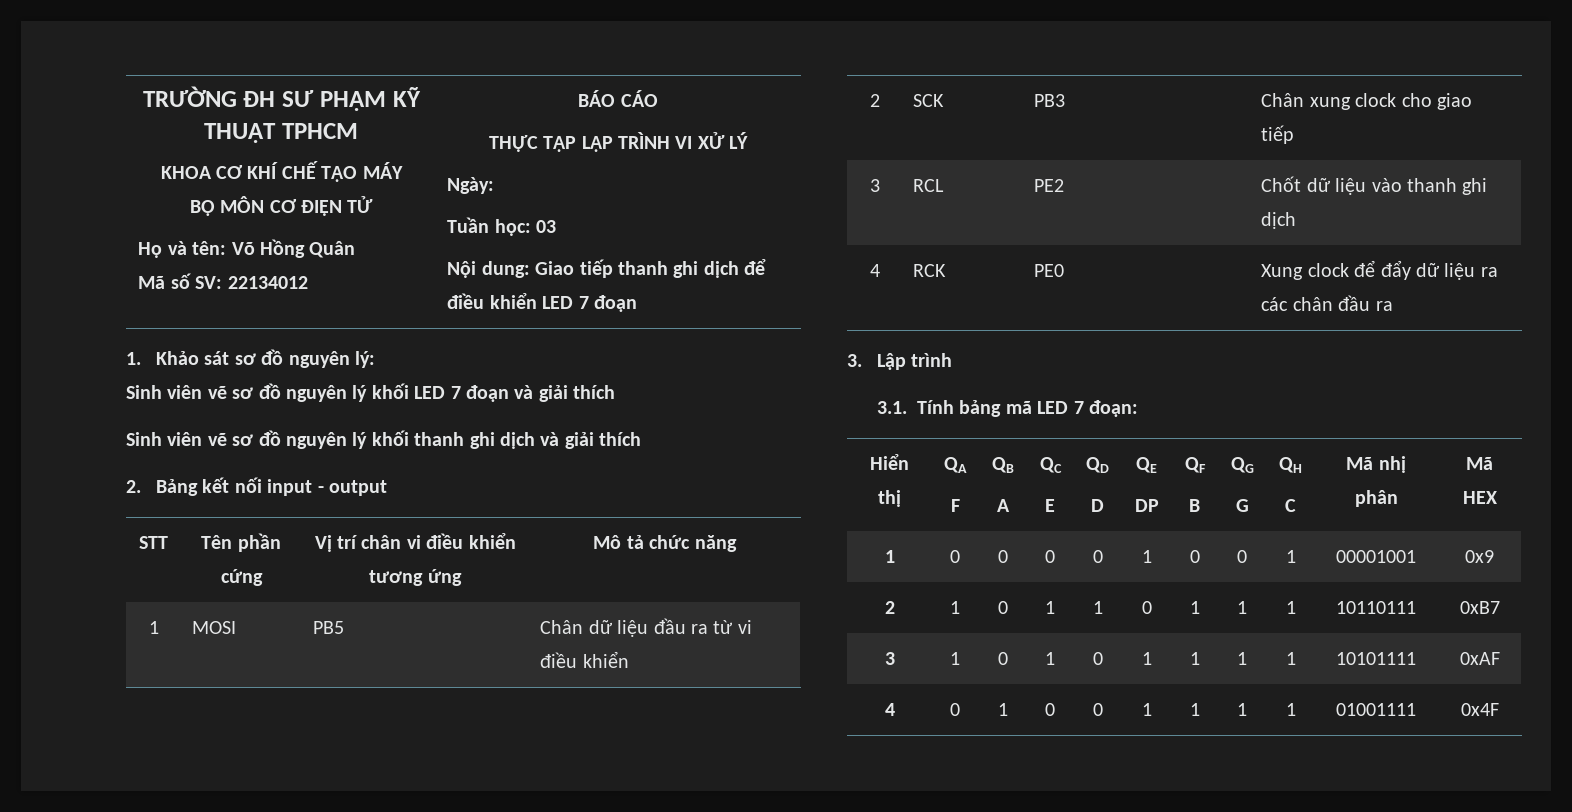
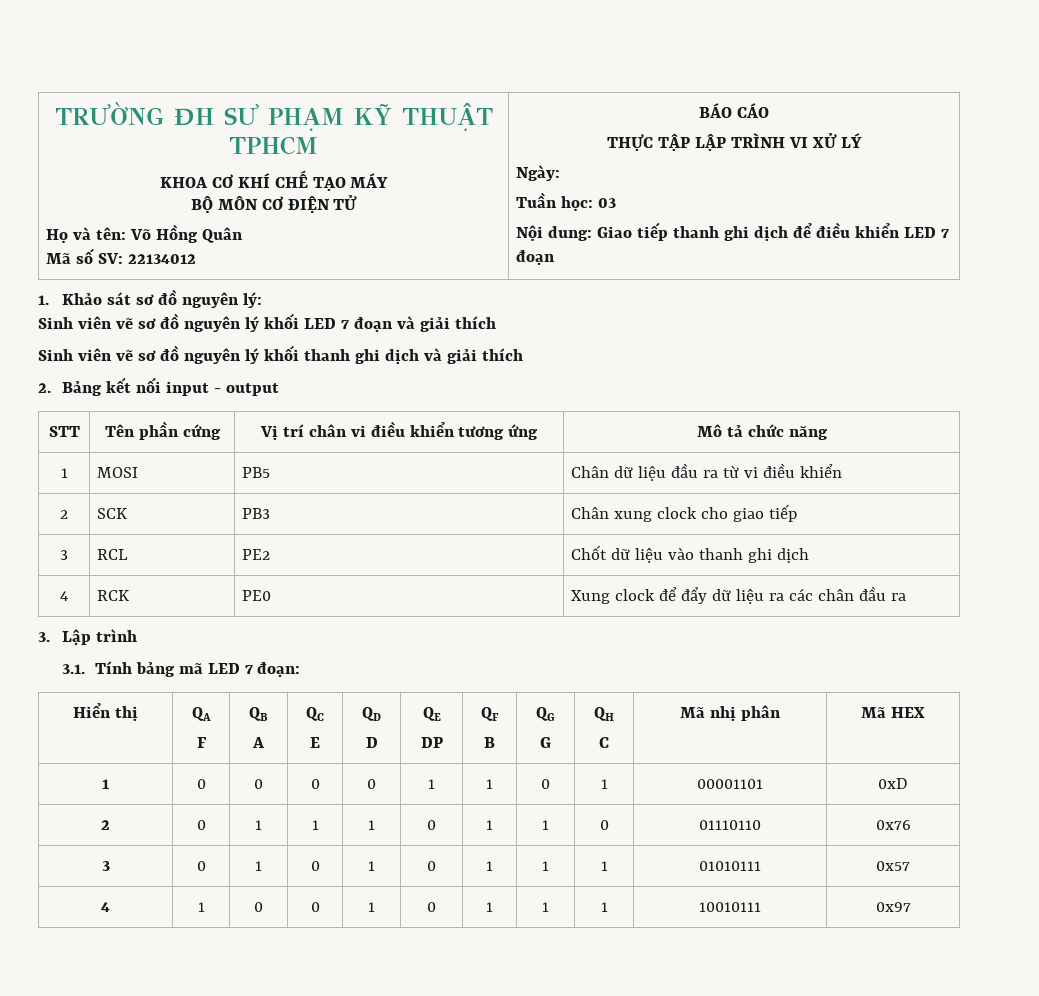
- 1 | 0 | 0 | 0 | 0 | 1 | 0 | 0 | 1 | 00001001 | 0x9
- 2 | 1 | 0 | 1 | 1 | 0 | 1 | 1 | 1 | 10110111 | 0xB7
- 3 | 1 | 0 | 1 | 0 | 1 | 1 | 1 | 1 | 10101111 | 0xAF
- 4 | 0 | 1 | 0 | 0 | 1 | 1 | 1 | 1 | 01001111 | 0x4F
+ 1 | 0 | 0 | 0 | 0 | 1 | 1 | 0 | 1 | 00001101 | 0xD
+ 2 | 0 | 1 | 1 | 1 | 0 | 1 | 1 | 0 | 01110110 | 0x76
+ 3 | 0 | 1 | 0 | 1 | 0 | 1 | 1 | 1 | 01010111 | 0x57
+ 4 | 1 | 0 | 0 | 1 | 0 | 1 | 1 | 1 | 10010111 | 0x97

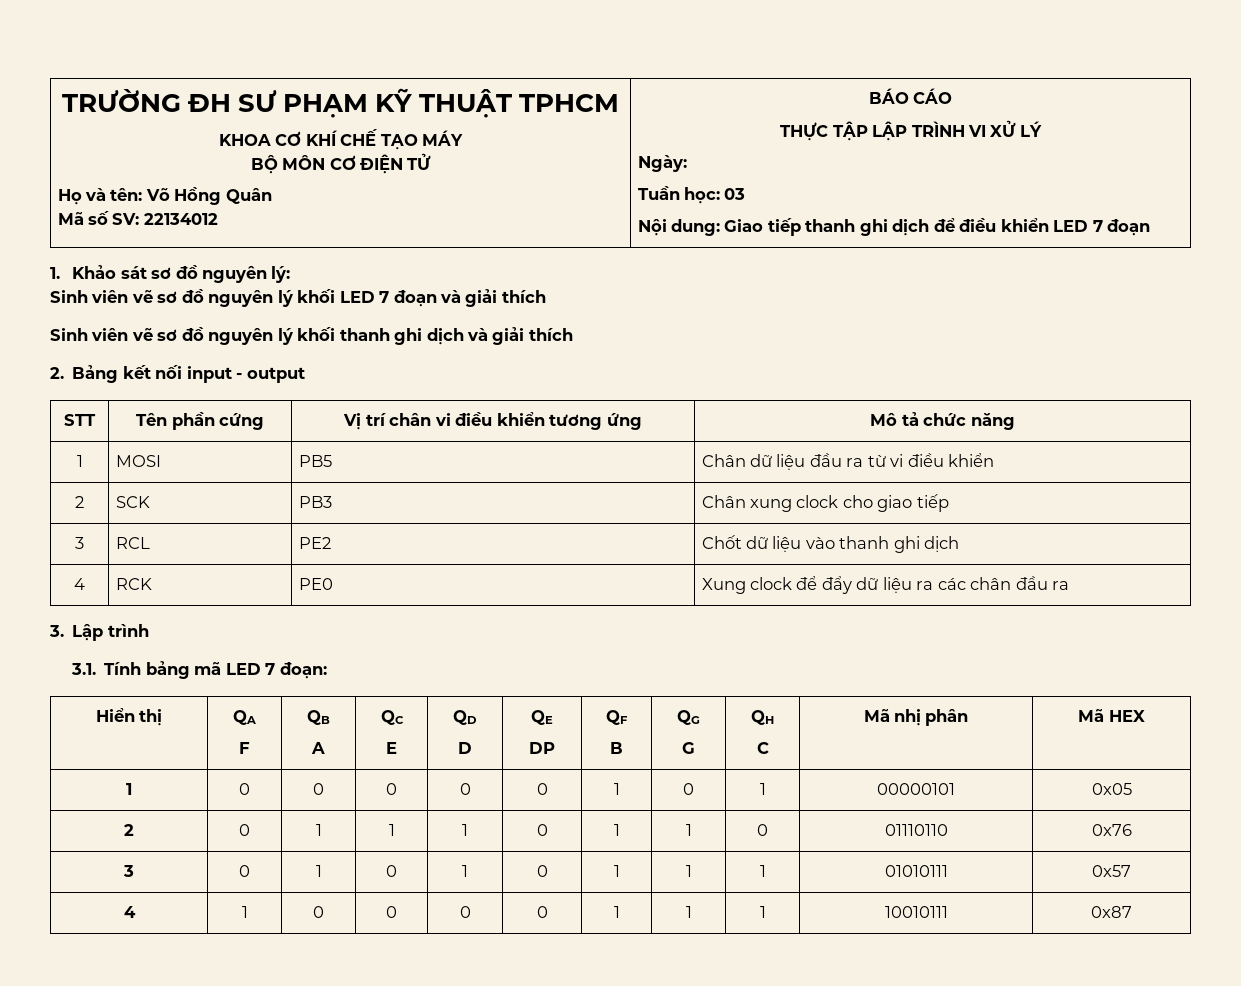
- 1 | 0 | 0 | 0 | 0 | 1 | 1 | 0 | 1 | 00001101 | 0xD
+ 1 | 0 | 0 | 0 | 0 | 0 | 1 | 0 | 1 | 00000101 | 0x05
- 4 | 1 | 0 | 0 | 1 | 0 | 1 | 1 | 1 | 10010111 | 0x97
+ 4 | 1 | 0 | 0 | 0 | 0 | 1 | 1 | 1 | 10010111 | 0x87

